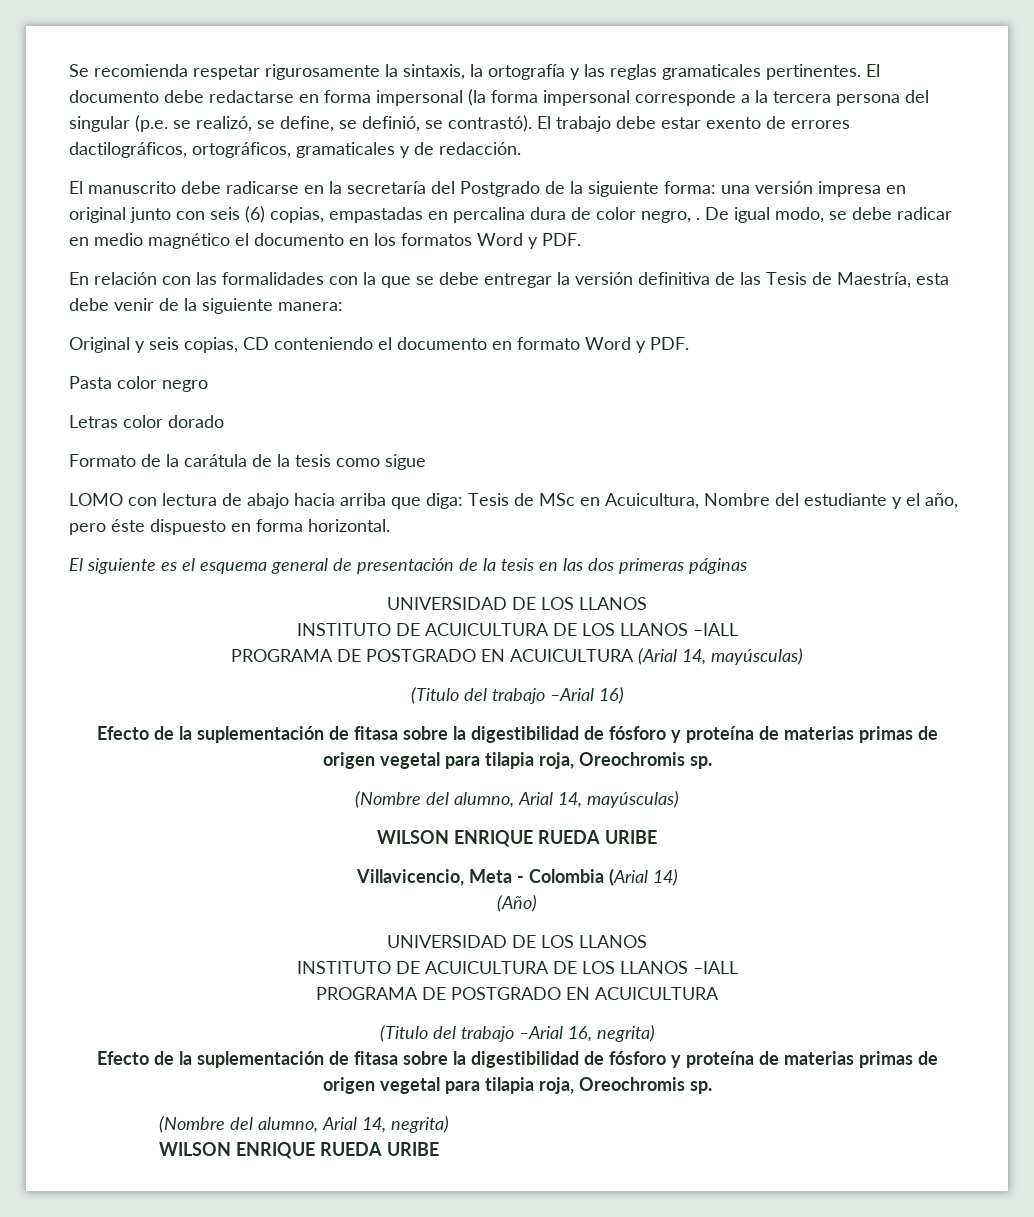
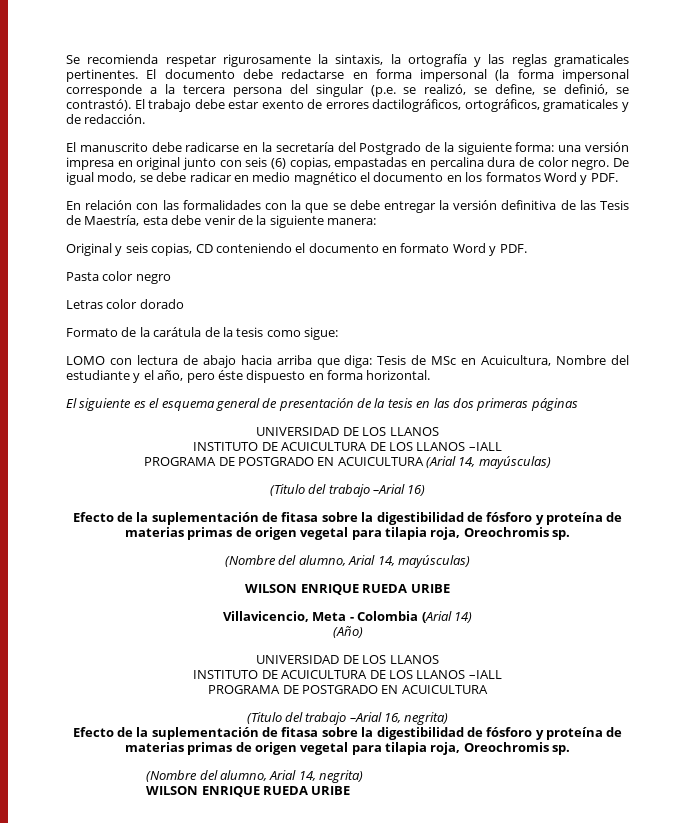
- El manuscrito debe radicarse en la secretaría del Postgrado de la siguiente forma: una versión impresa en original junto con seis (6) copias, empastadas en percalina dura de color negro, .
+ El manuscrito debe radicarse en la secretaría del Postgrado de la siguiente forma: una versión impresa en original junto con seis (6) copias, empastadas en percalina dura de color negro.
- Formato de la carátula de la tesis como sigue
+ Formato de la carátula de la tesis como sigue:

